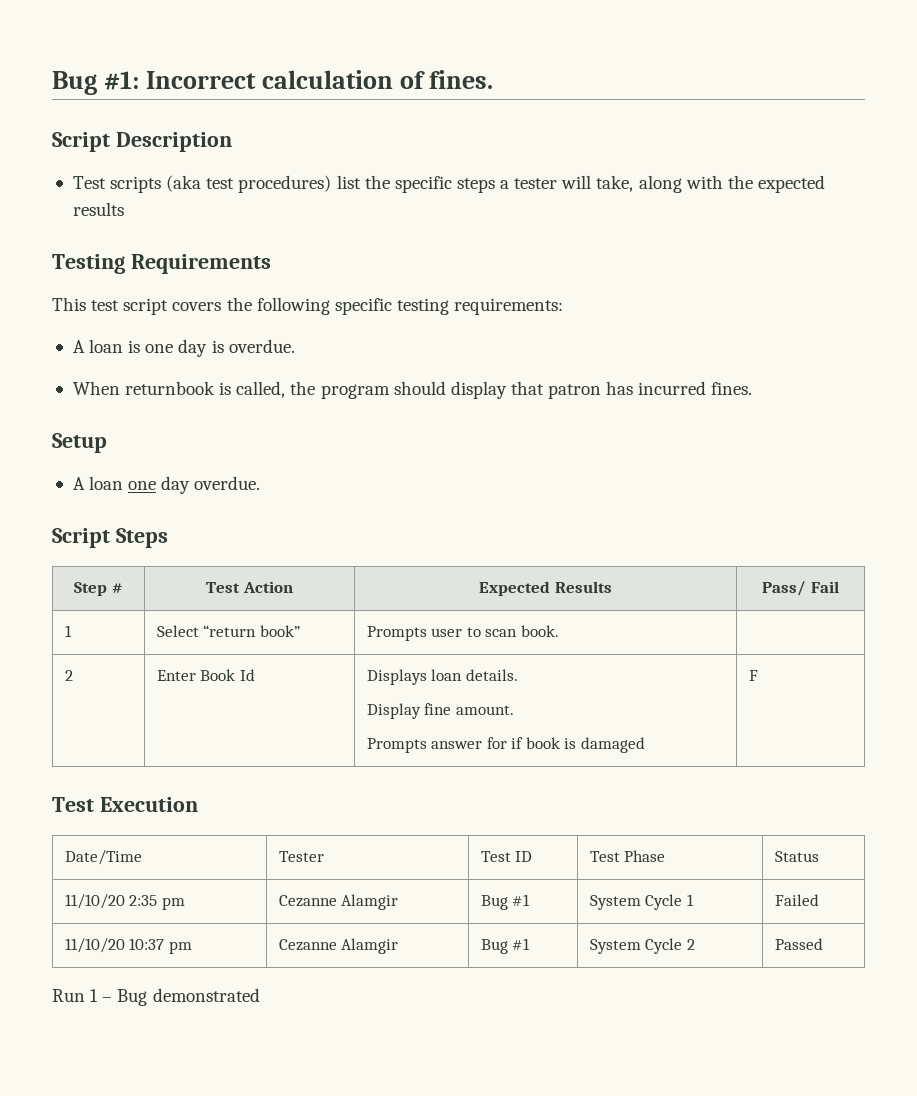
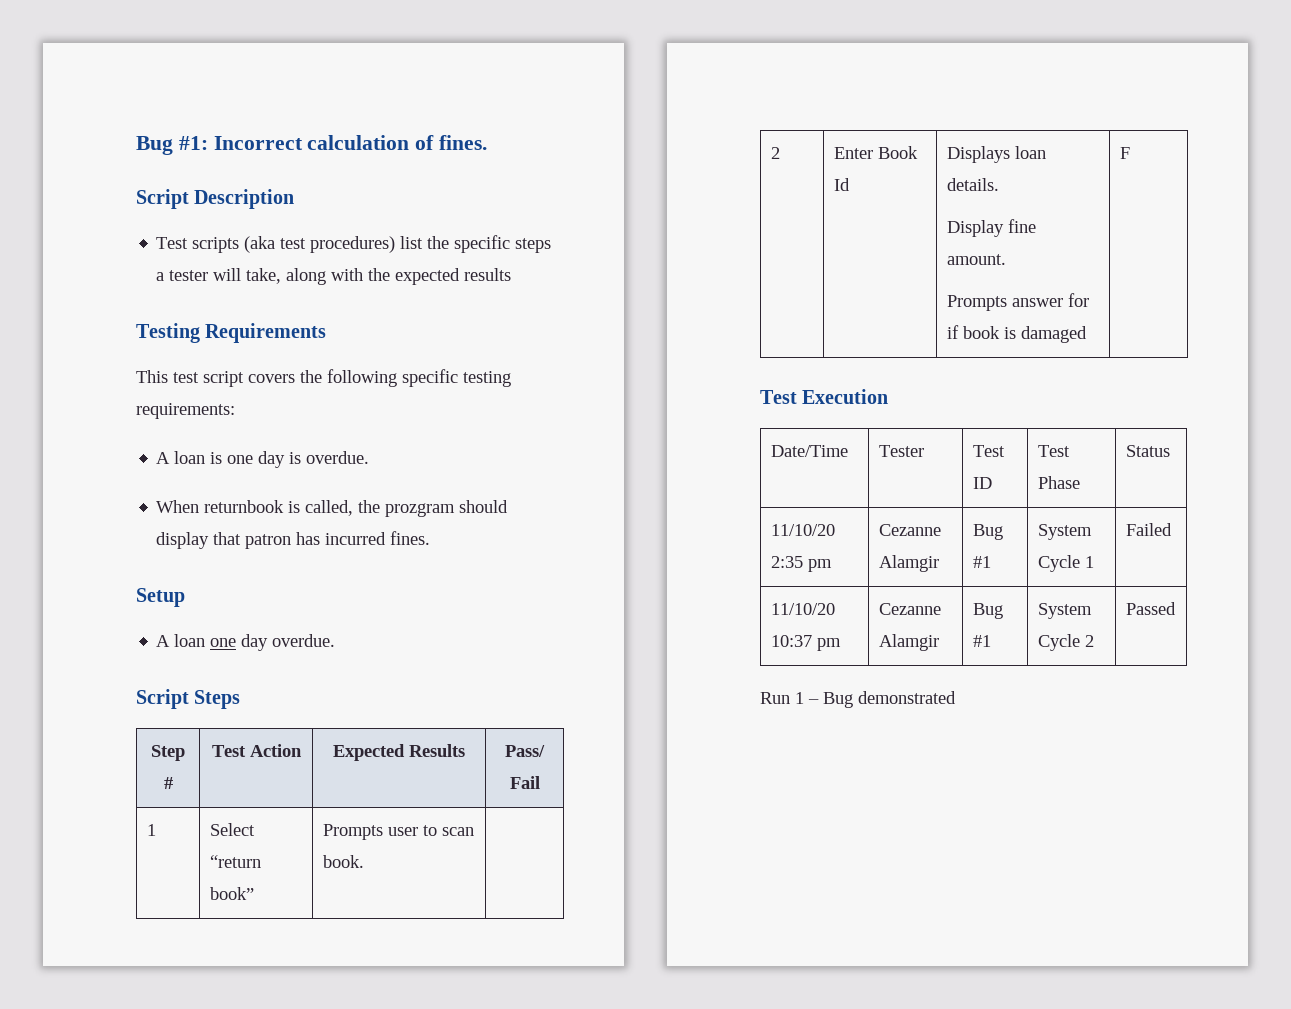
- When returnbook is called, the program should display that patron has incurred fines.
+ When returnbook is called, the prozgram should display that patron has incurred fines.

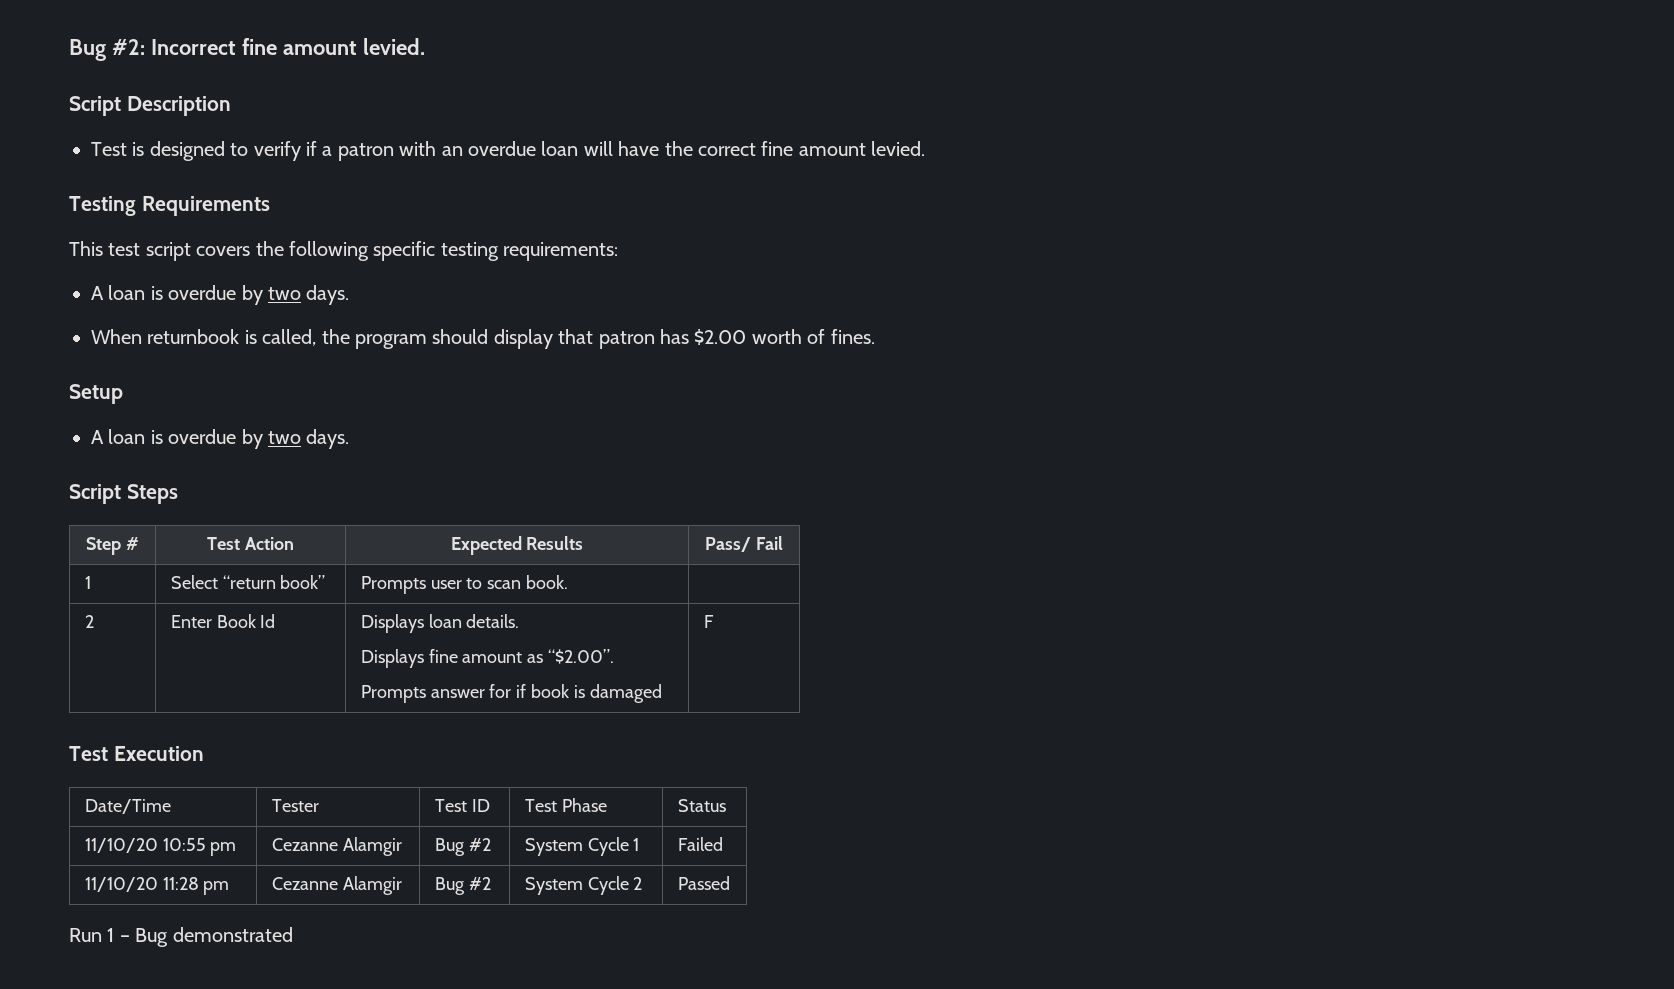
- Bug #1: Incorrect calculation of fines.
+ Bug #2: Incorrect fine amount levied.
  Script Description
- Test scripts (aka test procedures) list the specific steps a tester will take, along with the expected results
+ Test is designed to verify if a patron with an overdue loan will have the correct fine amount levied.
  This test script covers the following specific testing requirements:
- A loan is one day is overdue.
+ A loan is overdue by two days.
- When returnbook is called, the prozgram should display that patron has incurred fines.
+ When returnbook is called, the program should display that patron has $2.00 worth of fines.
  Setup
- A loan one day overdue.
+ A loan is overdue by two days.
  2 | Enter Book Id | Displays loan details.
- Display fine amount.
+ Displays fine amount as “$2.00”.
- 11/10/20 2:35 pm | Cezanne Alamgir | Bug #1 | System Cycle 1 | Failed
+ 11/10/20 10:55 pm | Cezanne Alamgir | Bug #2 | System Cycle 1 | Failed
- 11/10/20 10:37 pm | Cezanne Alamgir | Bug #1 | System Cycle 2 | Passed
+ 11/10/20 11:28 pm | Cezanne Alamgir | Bug #2 | System Cycle 2 | Passed

